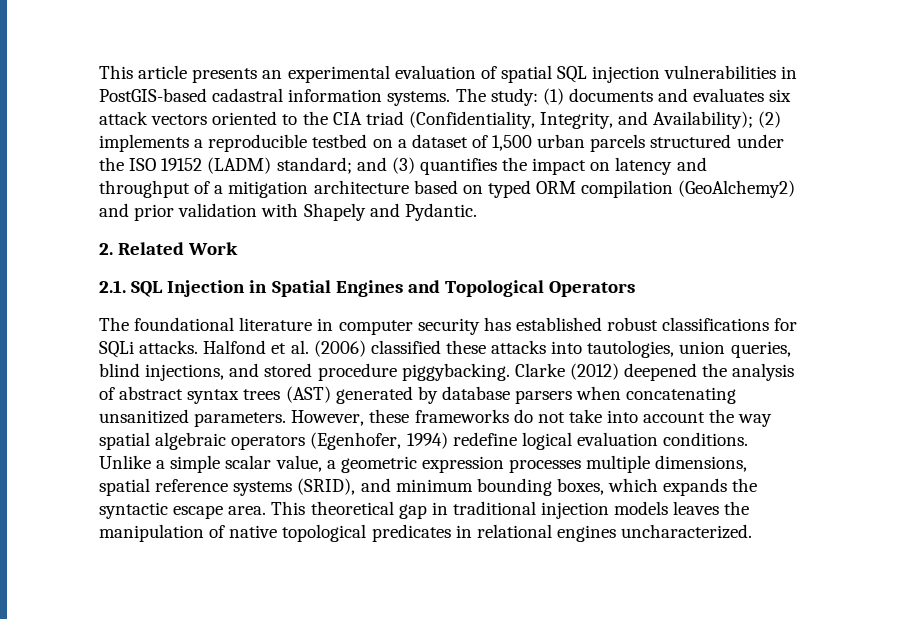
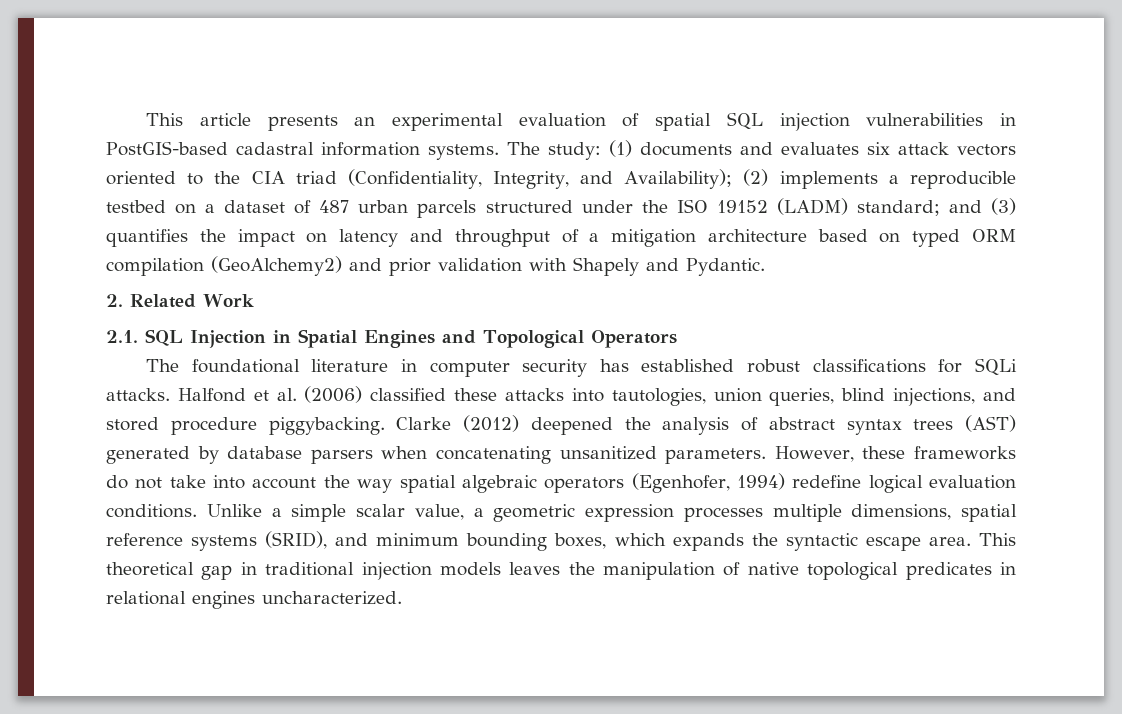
- (2) implements a reproducible testbed on a dataset of 1,500 urban parcels structured under the ISO 19152 (LADM) standard;
+ (2) implements a reproducible testbed on a dataset of 487 urban parcels structured under the ISO 19152 (LADM) standard;

